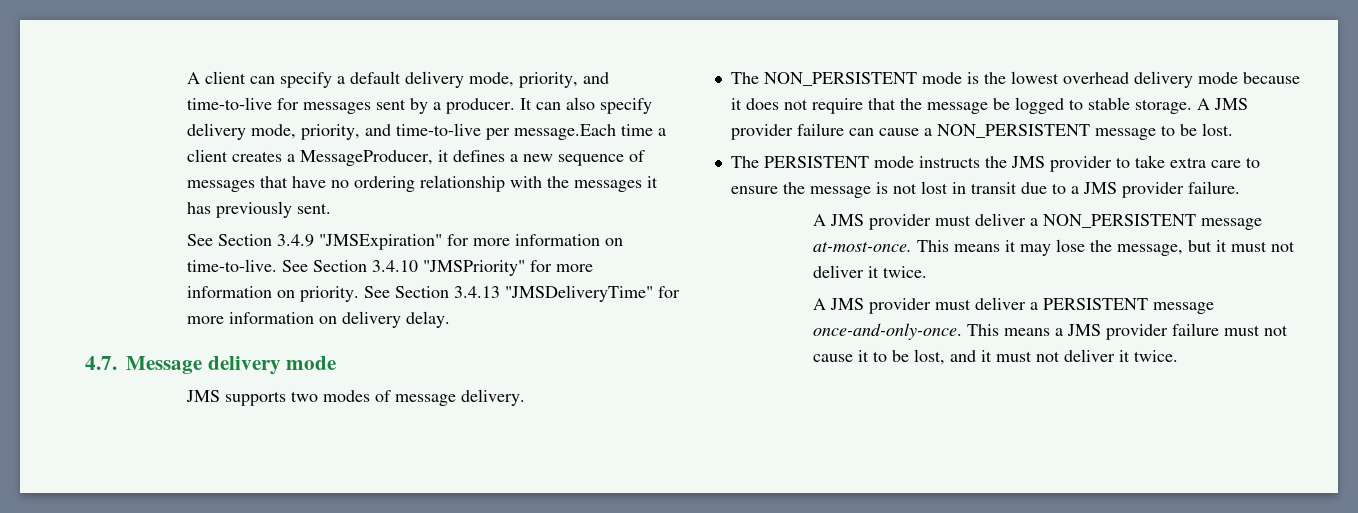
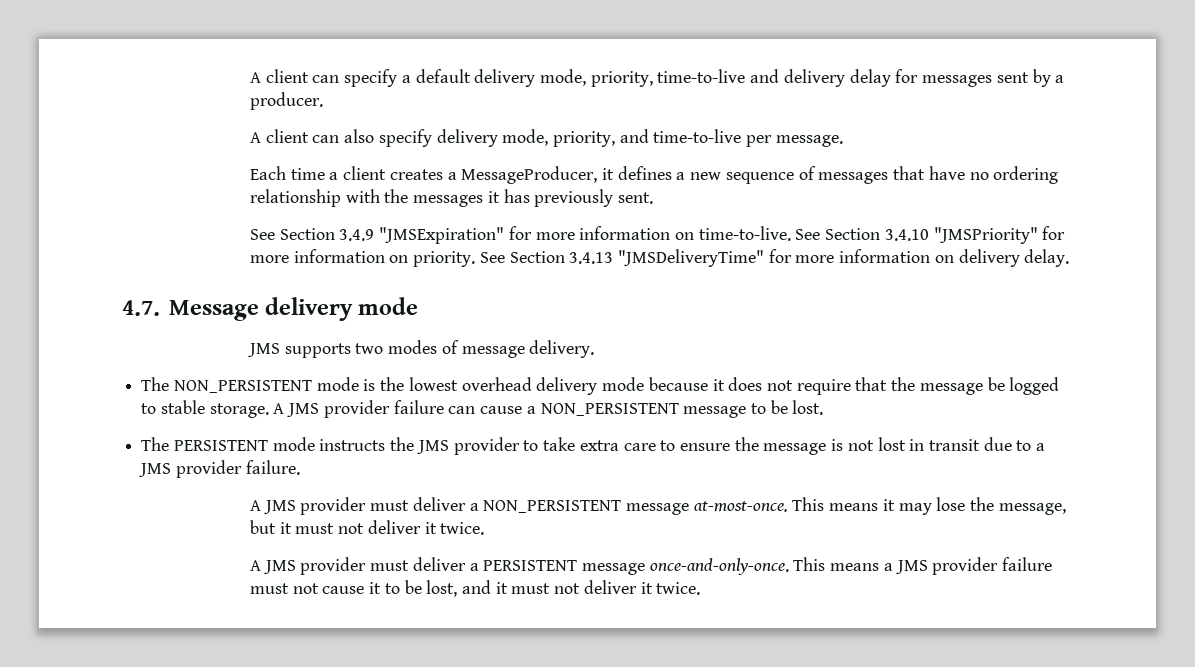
- A client can specify a default delivery mode, priority, and time-to-live for messages sent by a producer. It can also specify delivery mode, priority, and time-to-live per message.Each time a client creates a MessageProducer, it defines a new sequence of messages that have no ordering relationship with the messages it has previously sent.
+ A client can specify a default delivery mode, priority, time-to-live and delivery delay for messages sent by a producer.
+ A client can also specify delivery mode, priority, and time-to-live per message.
+ Each time a client creates a MessageProducer, it defines a new sequence of messages that have no ordering relationship with the messages it has previously sent.

